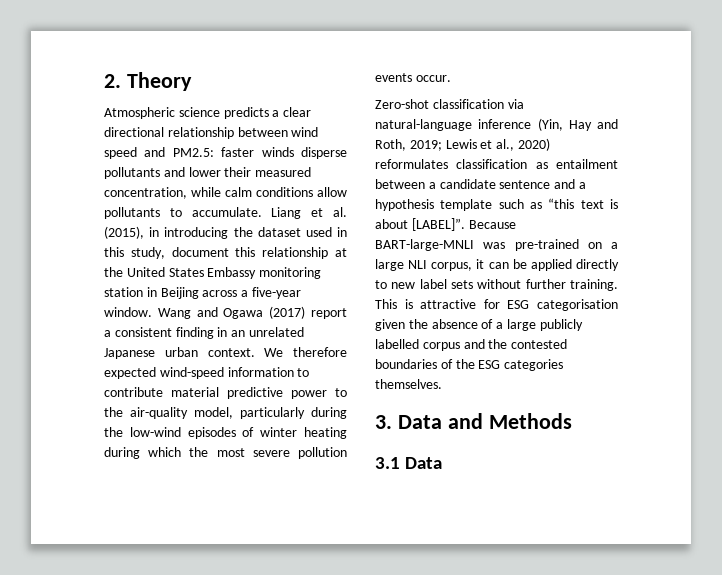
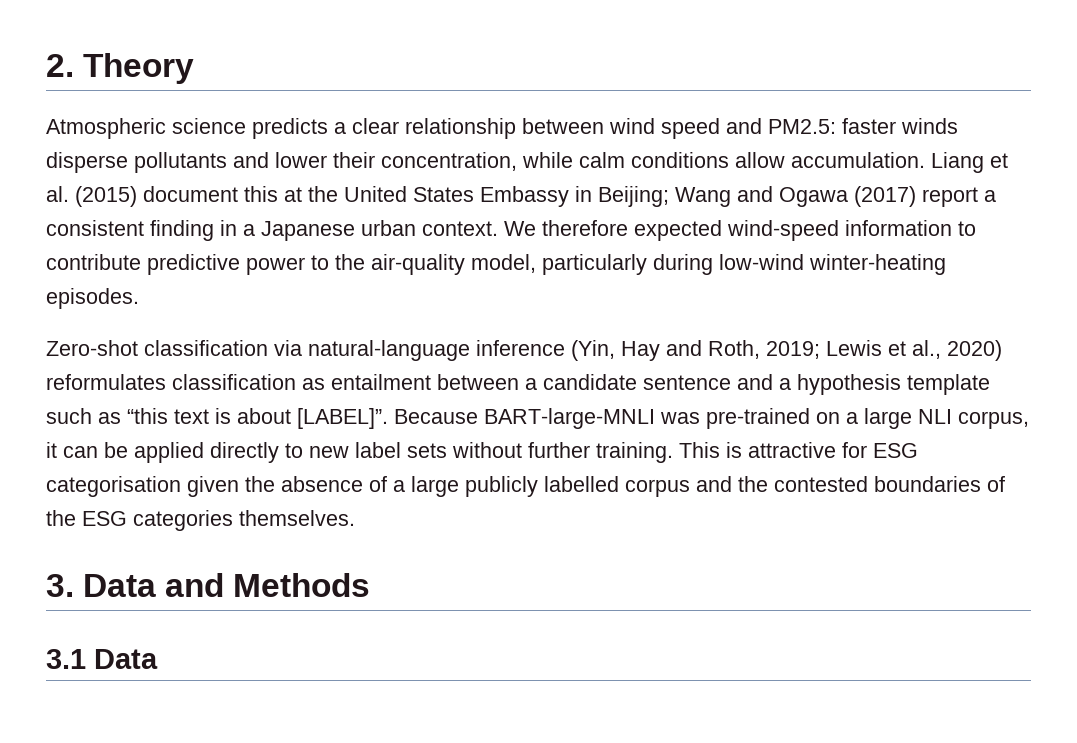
- Atmospheric science predicts a clear directional relationship between wind speed and PM2.5: faster winds disperse pollutants and lower their measured concentration, while calm conditions allow pollutants to accumulate. Liang et al. (2015), in introducing the dataset used in this study, document this relationship at the United States Embassy monitoring station in Beijing across a five-year window. Wang and Ogawa (2017) report a consistent finding in an unrelated Japanese urban context.
+ Atmospheric science predicts a clear relationship between wind speed and PM2.5: faster winds disperse pollutants and lower their concentration, while calm conditions allow accumulation. Liang et al. (2015) document this at the United States Embassy in Beijing; Wang and Ogawa (2017) report a consistent finding in a Japanese urban context.
- We therefore expected wind-speed information to contribute material predictive power to the air-quality model, particularly during the low-wind episodes of winter heating during which the most severe pollution events occur.
+ We therefore expected wind-speed information to contribute predictive power to the air-quality model, particularly during low-wind winter-heating episodes.

